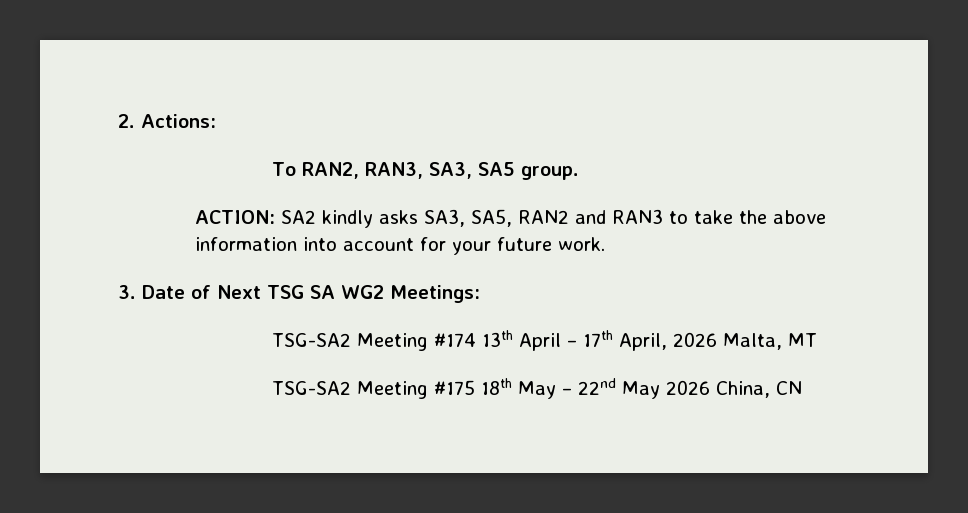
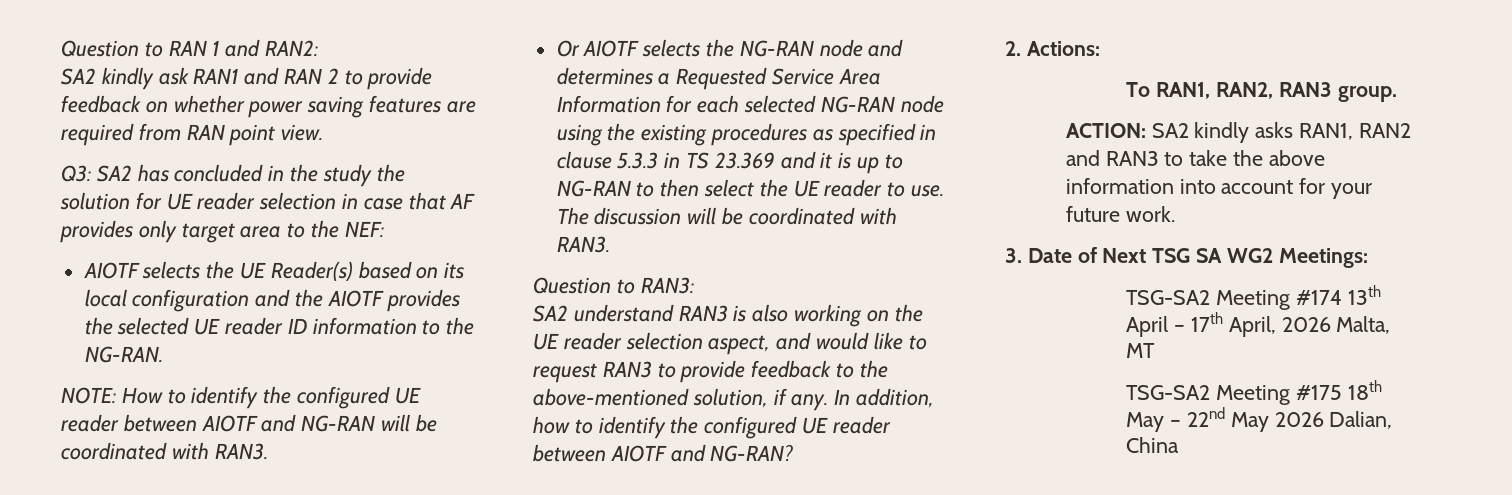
+ Question to RAN 1 and RAN2:
+ SA2 kindly ask RAN1 and RAN 2 to provide feedback on whether power saving features are required from RAN point view.
+ Q3: SA2 has concluded in the study the solution for UE reader selection in case that AF provides only target area to the NEF:
+ AIOTF selects the UE Reader(s) based on its local configuration and the AIOTF provides the selected UE reader ID information to the NG-RAN.
+ NOTE: How to identify the configured UE reader between AIOTF and NG-RAN will be coordinated with RAN3.
+ Or AIOTF selects the NG-RAN node and determines a Requested Service Area Information for each selected NG-RAN node using the existing procedures as specified in clause 5.3.3 in TS 23.369 and it is up to NG-RAN to then select the UE reader to use. The discussion will be coordinated with RAN3.
+ Question to RAN3:
+ SA2 understand RAN3 is also working on the UE reader selection aspect, and would like to request RAN3 to provide feedback to the above-mentioned solution, if any. In addition, how to identify the configured UE reader between AIOTF and NG-RAN?
- To RAN2, RAN3, SA3, SA5 group.
+ To RAN1, RAN2, RAN3 group.
- ACTION: SA2 kindly asks SA3, SA5, RAN2 and RAN3 to take the above information into account for your future work.
+ ACTION: SA2 kindly asks RAN1, RAN2 and RAN3 to take the above information into account for your future work.
- TSG-SA2 Meeting #175 18th May – 22nd May 2026 China, CN
+ TSG-SA2 Meeting #175 18th May – 22nd May 2026 Dalian, China

